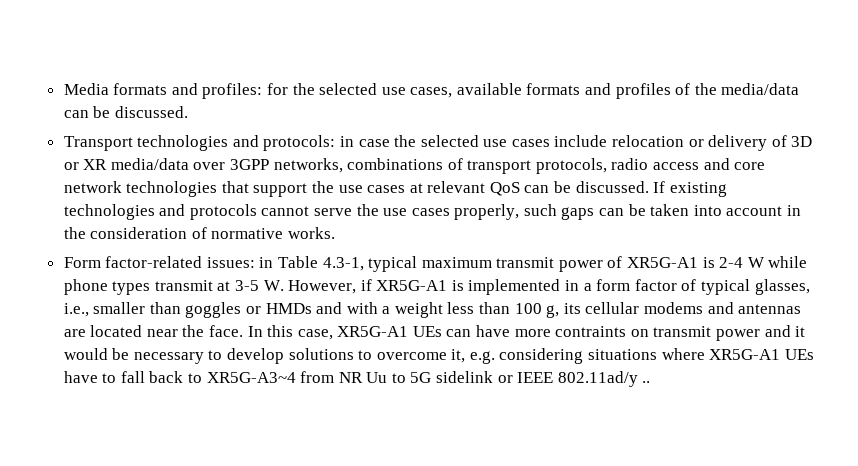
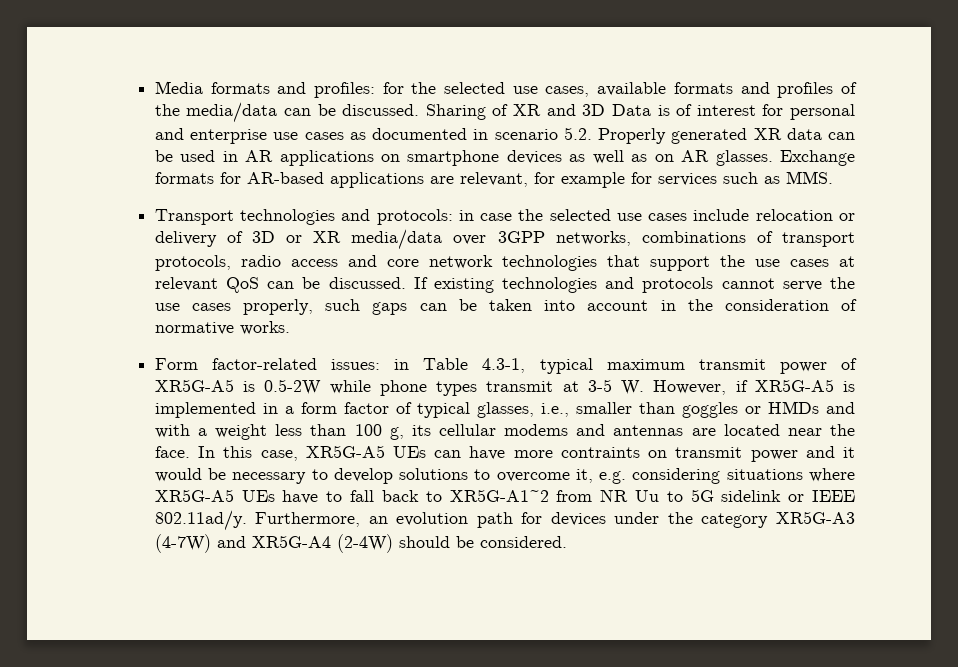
+ Sharing of XR and 3D Data is of interest for personal and enterprise use cases as documented in scenario 5.2. Properly generated XR data can be used in AR applications on smartphone devices as well as on AR glasses. Exchange formats for AR-based applications are relevant, for example for services such as MMS.
- Form factor-related issues: in Table 4.3-1, typical maximum transmit power of XR5G-A1 is 2-4 W while phone types transmit at 3-5 W. However, if XR5G-A1 is implemented in a form factor of typical glasses, i.e., smaller than goggles or HMDs and with a weight less than 100 g, its cellular modems and antennas are located near the face.
+ Form factor-related issues: in Table 4.3-1, typical maximum transmit power of XR5G-A5 is 0.5-2W while phone types transmit at 3-5 W. However, if XR5G-A5 is implemented in a form factor of typical glasses, i.e., smaller than goggles or HMDs and with a weight less than 100 g, its cellular modems and antennas are located near the face.
- In this case, XR5G-A1 UEs can have more contraints on transmit power and it would be necessary to develop solutions to overcome it, e.g. considering situations where XR5G-A1 UEs have to fall back to XR5G-A3~4 from NR Uu to 5G sidelink or IEEE 802.11ad/y ..
+ In this case, XR5G-A5 UEs can have more contraints on transmit power and it would be necessary to develop solutions to overcome it, e.g. considering situations where XR5G-A5 UEs have to fall back to XR5G-A1~2 from NR Uu to 5G sidelink or IEEE 802.11ad/y. Furthermore, an evolution path for devices under the category XR5G-A3 (4-7W) and XR5G-A4 (2-4W) should be considered.

